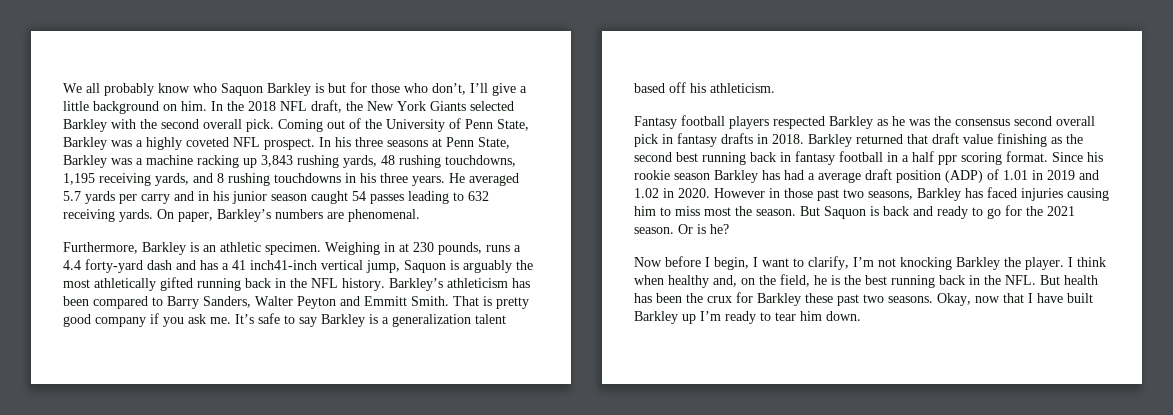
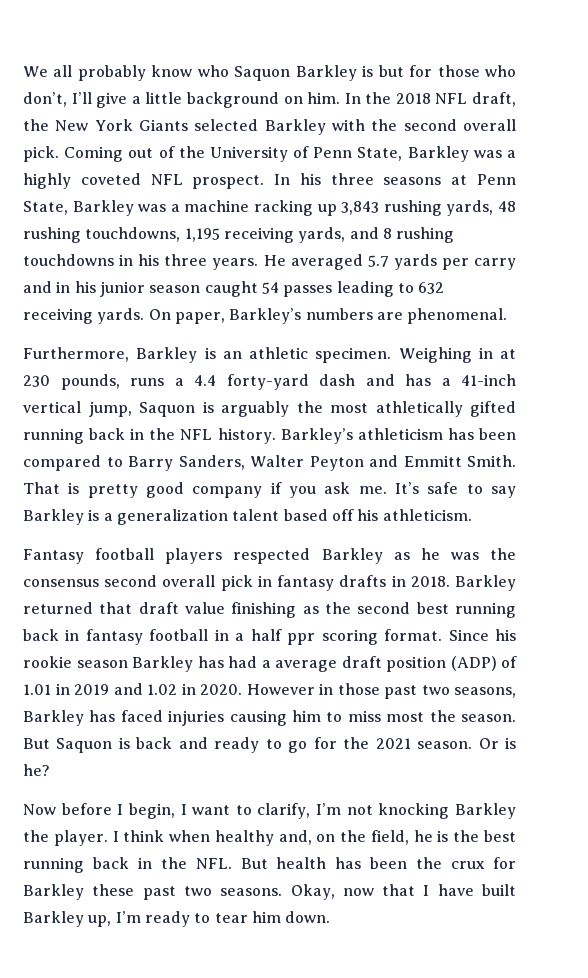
- Weighing in at 230 pounds, runs a 4.4 forty-yard dash and has a 41 inch41-inch vertical jump, Saquon is arguably the most athletically gifted running back in the NFL history.
+ Weighing in at 230 pounds, runs a 4.4 forty-yard dash and has a 41-inch vertical jump, Saquon is arguably the most athletically gifted running back in the NFL history.
- Okay, now that I have built Barkley up I’m ready to tear him down.
+ Okay, now that I have built Barkley up, I’m ready to tear him down.

